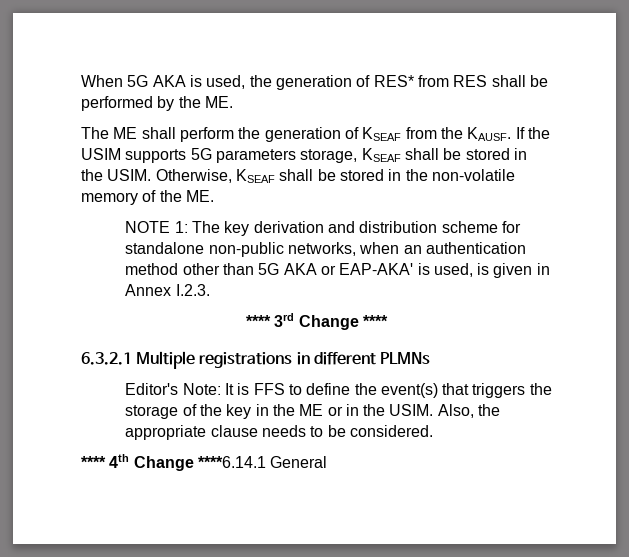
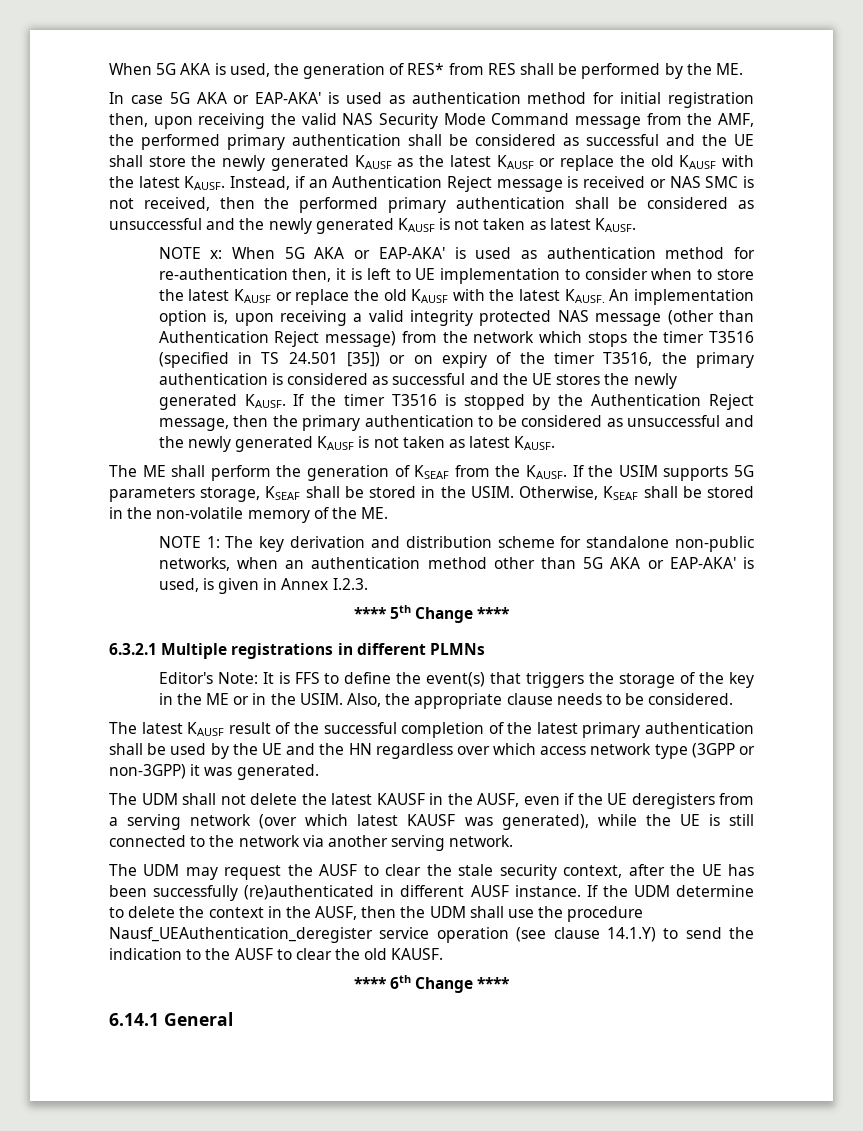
+ In case 5G AKA or EAP-AKA' is used as authentication method for initial registration then, upon receiving the valid NAS Security Mode Command message from the AMF, the performed primary authentication shall be considered as successful and the UE shall store the newly generated KAUSF as the latest KAUSF or replace the old KAUSF with the latest KAUSF. Instead, if an Authentication Reject message is received or NAS SMC is not received, then the performed primary authentication shall be considered as unsuccessful and the newly generated KAUSF is not taken as latest KAUSF.
+ NOTE x: When 5G AKA or EAP-AKA' is used as authentication method for re-authentication then, it is left to UE implementation to consider when to store the latest KAUSF or replace the old KAUSF with the latest KAUSF. An implementation option is, upon receiving a valid integrity protected NAS message (other than Authentication Reject message) from the network which stops the timer T3516 (specified in TS 24.501 [35]) or on expiry of the timer T3516, the primary authentication is considered as successful and the UE stores the newly generated KAUSF. If the timer T3516 is stopped by the Authentication Reject message, then the primary authentication to be considered as unsuccessful and the newly generated KAUSF is not taken as latest KAUSF.
- **** 3rd Change ****
+ **** 5th Change ****
- **** 4th Change ****6.14.1 General
+ The latest KAUSF result of the successful completion of the latest primary authentication shall be used by the UE and the HN regardless over which access network type (3GPP or non-3GPP) it was generated.
+ The UDM shall not delete the latest KAUSF in the AUSF, even if the UE deregisters from a serving network (over which latest KAUSF was generated), while the UE is still connected to the network via another serving network.
+ The UDM may request the AUSF to clear the stale security context, after the UE has been successfully (re)authenticated in different AUSF instance. If the UDM determine to delete the context in the AUSF, then the UDM shall use the procedure Nausf_UEAuthentication_deregister service operation (see clause 14.1.Y) to send the indication to the AUSF to clear the old KAUSF.
+ **** 6th Change ****
+ 6.14.1 General

